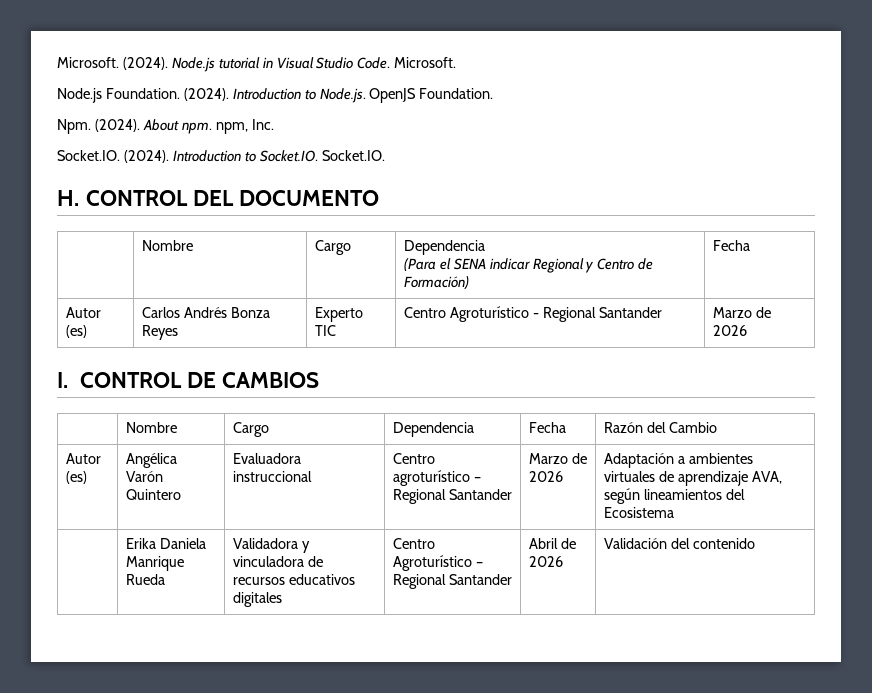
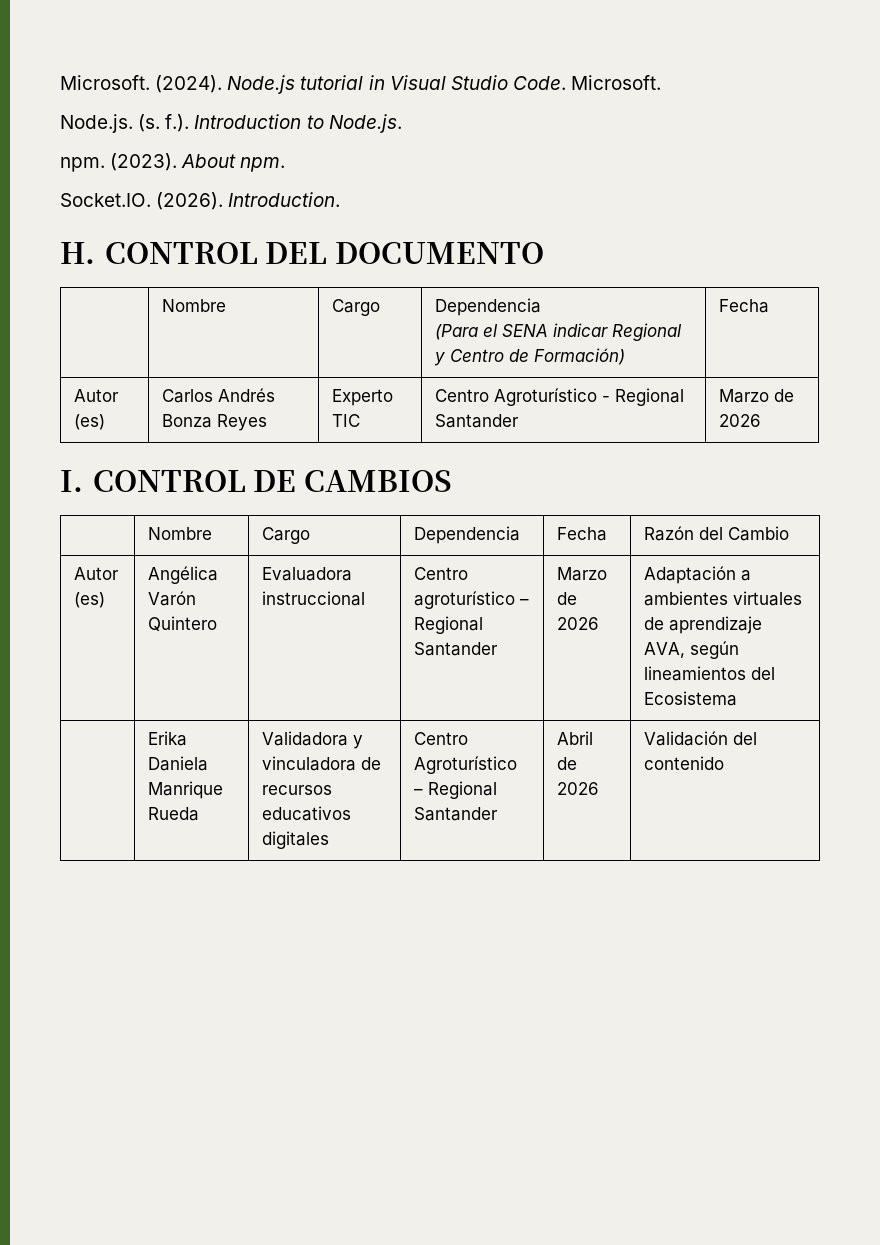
- Node.js Foundation. (2024). Introduction to Node.js. OpenJS Foundation.
- Npm. (2024).
+ Node.js. (s. f.). Introduction to Node.js.
+ npm. (2023).
- About npm. npm, Inc.
- Socket.IO. (2024). Introduction to Socket.IO. Socket.IO.
+ About npm.
+ Socket.IO. (2026). Introduction.

